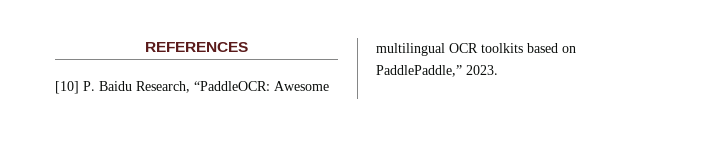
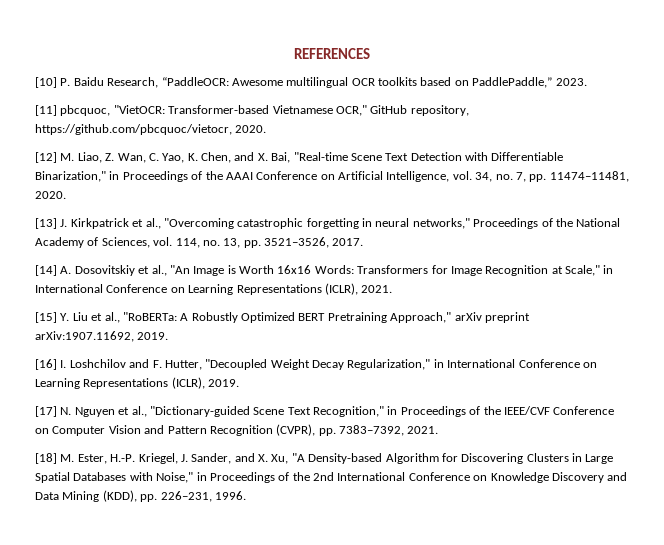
+ [11] pbcquoc, "VietOCR: Transformer-based Vietnamese OCR," GitHub repository, https://github.com/pbcquoc/vietocr, 2020.
+ [12] M. Liao, Z. Wan, C. Yao, K. Chen, and X. Bai, "Real-time Scene Text Detection with Differentiable Binarization," in Proceedings of the AAAI Conference on Artificial Intelligence, vol. 34, no. 7, pp. 11474–11481, 2020.
+ [13] J. Kirkpatrick et al., "Overcoming catastrophic forgetting in neural networks," Proceedings of the National Academy of Sciences, vol. 114, no. 13, pp. 3521–3526, 2017.
+ [14] A. Dosovitskiy et al., "An Image is Worth 16x16 Words: Transformers for Image Recognition at Scale," in International Conference on Learning Representations (ICLR), 2021.
+ [15] Y. Liu et al., "RoBERTa: A Robustly Optimized BERT Pretraining Approach," arXiv preprint arXiv:1907.11692, 2019.
+ [16] I. Loshchilov and F. Hutter, "Decoupled Weight Decay Regularization," in International Conference on Learning Representations (ICLR), 2019.
+ [17] N. Nguyen et al., "Dictionary-guided Scene Text Recognition," in Proceedings of the IEEE/CVF Conference on Computer Vision and Pattern Recognition (CVPR), pp. 7383–7392, 2021.
+ [18] M. Ester, H.-P. Kriegel, J. Sander, and X. Xu, "A Density-based Algorithm for Discovering Clusters in Large Spatial Databases with Noise," in Proceedings of the 2nd International Conference on Knowledge Discovery and Data Mining (KDD), pp. 226–231, 1996.

